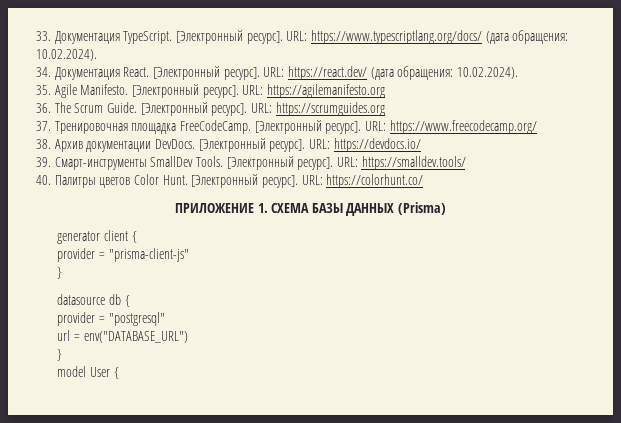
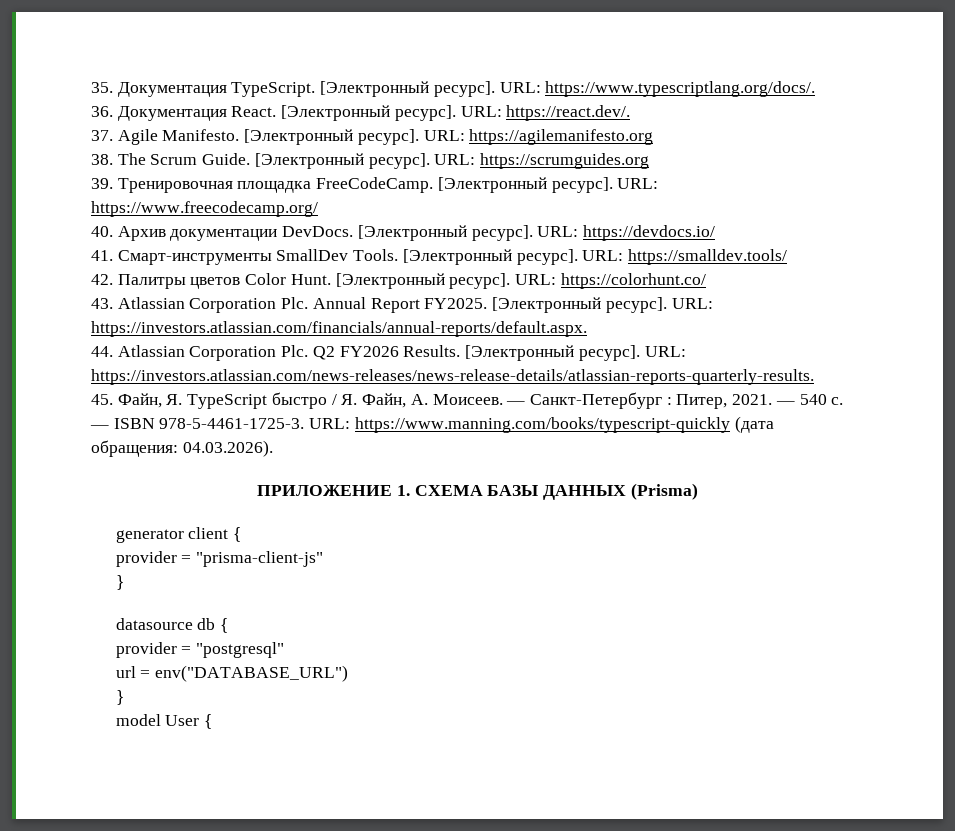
- 33. Документация TypeScript.
+ 35. Документация TypeScript.
- URL: https://www.typescriptlang.org/docs/ (дата обращения: 10.02.2024).
- 34. Документация React.
+ URL: https://www.typescriptlang.org/docs/.
+ 36. Документация React.
- URL: https://react.dev/ (дата обращения: 10.02.2024).
- 35. Agile Manifesto.
+ URL: https://react.dev/.
+ 37. Agile Manifesto.
- 36. The Scrum Guide.
+ 38. The Scrum Guide.
- 37. Тренировочная площадка FreeCodeCamp.
+ 39. Тренировочная площадка FreeCodeCamp.
- 38. Архив документации DevDocs.
+ 40. Архив документации DevDocs.
- 39. Смарт-инструменты SmallDev Tools.
+ 41. Смарт-инструменты SmallDev Tools.
- 40. Палитры цветов Color Hunt.
+ 42. Палитры цветов Color Hunt.
+ 43. Atlassian Corporation Plc. Annual Report FY2025. [Электронный ресурс]. URL: https://investors.atlassian.com/financials/annual-reports/default.aspx.
+ 44. Atlassian Corporation Plc. Q2 FY2026 Results. [Электронный ресурс]. URL: https://investors.atlassian.com/news-releases/news-release-details/atlassian-reports-quarterly-results.
+ 45. Файн, Я. TypeScript быстро / Я. Файн, А. Моисеев. — Санкт-Петербург : Питер, 2021. — 540 с. — ISBN 978-5-4461-1725-3. URL: https://www.manning.com/books/typescript-quickly (дата обращения: 04.03.2026).

